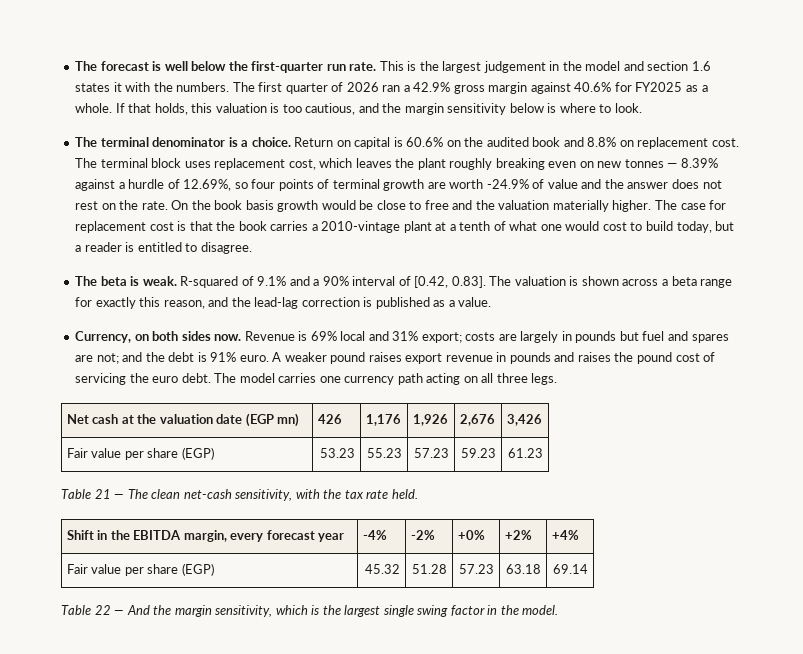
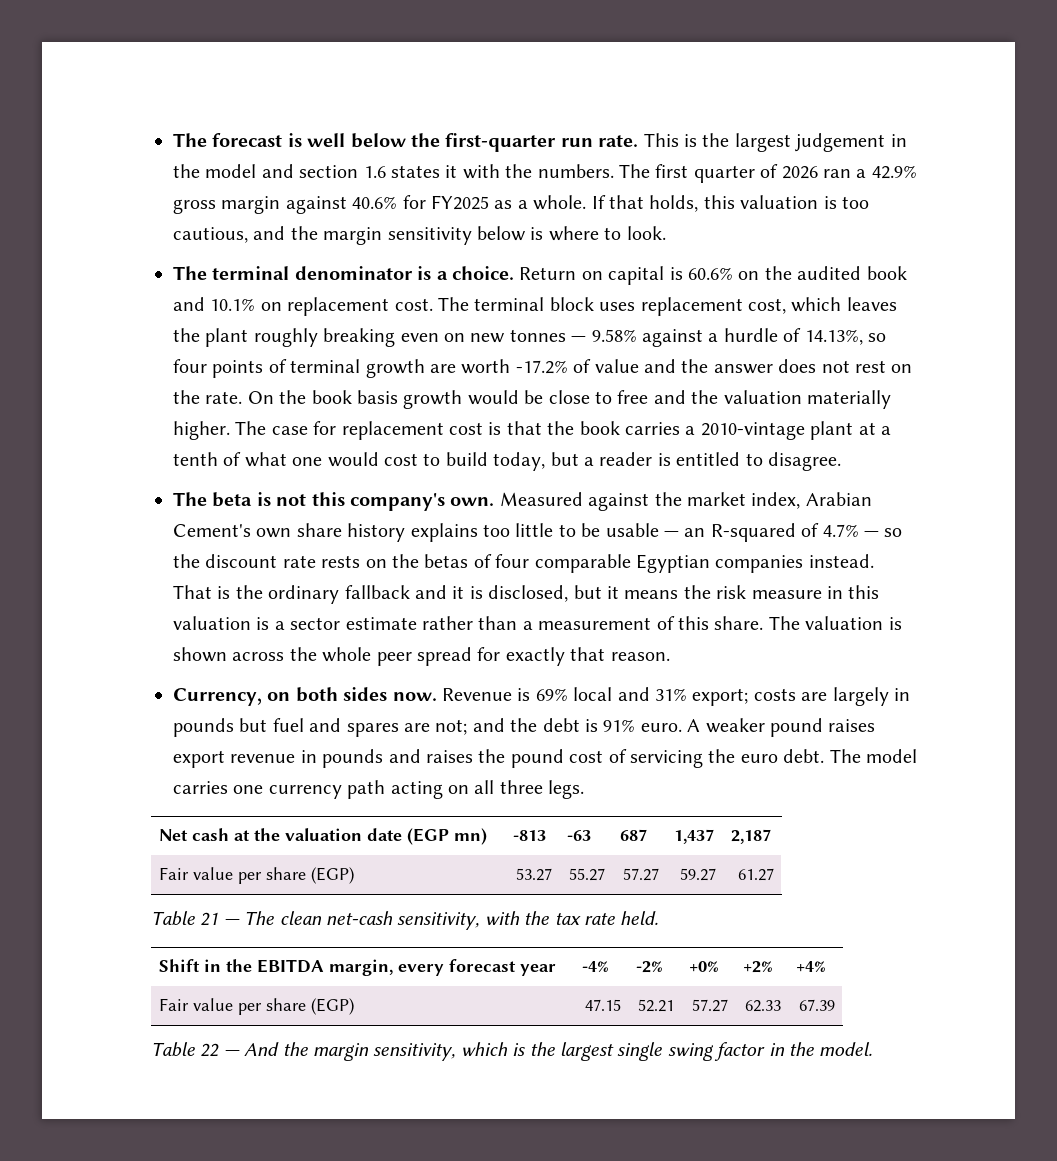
- Return on capital is 60.6% on the audited book and 8.8% on replacement cost.
+ Return on capital is 60.6% on the audited book and 10.1% on replacement cost.
- The terminal block uses replacement cost, which leaves the plant roughly breaking even on new tonnes — 8.39% against a hurdle of 12.69%, so four points of terminal growth are worth -24.9% of value and the answer does not rest on the rate.
+ The terminal block uses replacement cost, which leaves the plant roughly breaking even on new tonnes — 9.58% against a hurdle of 14.13%, so four points of terminal growth are worth -17.2% of value and the answer does not rest on the rate.
- The beta is weak. R-squared of 9.1% and a 90% interval of [0.42, 0.83]. The valuation is shown across a beta range for exactly this reason, and the lead-lag correction is published as a value.
+ The beta is not this company's own. Measured against the market index, Arabian Cement's own share history explains too little to be usable — an R-squared of 4.7% — so the discount rate rests on the betas of four comparable Egyptian companies instead. That is the ordinary fallback and it is disclosed, but it means the risk measure in this valuation is a sector estimate rather than a measurement of this share. The valuation is shown across the whole peer spread for exactly that reason.
- Net cash at the valuation date (EGP mn) | 426 | 1,176 | 1,926 | 2,676 | 3,426
- Fair value per share (EGP) | 53.23 | 55.23 | 57.23 | 59.23 | 61.23
+ Net cash at the valuation date (EGP mn) | -813 | -63 | 687 | 1,437 | 2,187
+ Fair value per share (EGP) | 53.27 | 55.27 | 57.27 | 59.27 | 61.27
- Fair value per share (EGP) | 45.32 | 51.28 | 57.23 | 63.18 | 69.14
+ Fair value per share (EGP) | 47.15 | 52.21 | 57.27 | 62.33 | 67.39

